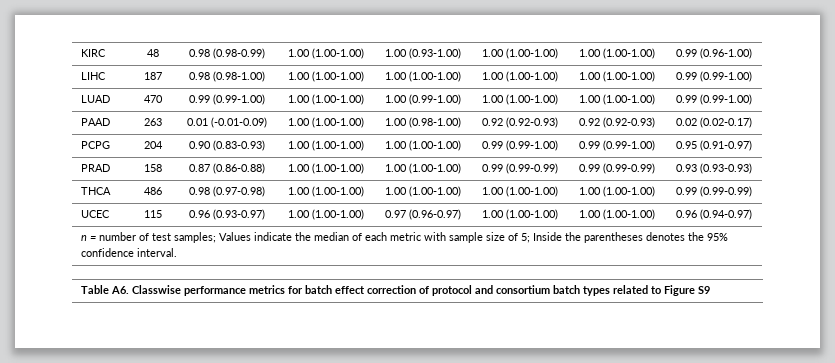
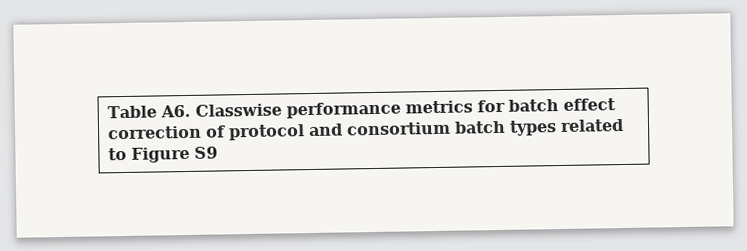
- KIRC | 48 | 0.98 (0.98-0.99) | 1.00 (1.00-1.00) | 1.00 (0.93-1.00) | 1.00 (1.00-1.00) | 1.00 (1.00-1.00) | 0.99 (0.96-1.00)
- LIHC | 187 | 0.98 (0.98-1.00) | 1.00 (1.00-1.00) | 1.00 (1.00-1.00) | 1.00 (1.00-1.00) | 1.00 (1.00-1.00) | 0.99 (0.99-1.00)
- LUAD | 470 | 0.99 (0.99-1.00) | 1.00 (1.00-1.00) | 1.00 (0.99-1.00) | 1.00 (1.00-1.00) | 1.00 (1.00-1.00) | 0.99 (0.99-1.00)
- PAAD | 263 | 0.01 (-0.01-0.09) | 1.00 (1.00-1.00) | 1.00 (0.98-1.00) | 0.92 (0.92-0.93) | 0.92 (0.92-0.93) | 0.02 (0.02-0.17)
- PCPG | 204 | 0.90 (0.83-0.93) | 1.00 (1.00-1.00) | 1.00 (1.00-1.00) | 0.99 (0.99-1.00) | 0.99 (0.99-1.00) | 0.95 (0.91-0.97)
- PRAD | 158 | 0.87 (0.86-0.88) | 1.00 (1.00-1.00) | 1.00 (1.00-1.00) | 0.99 (0.99-0.99) | 0.99 (0.99-0.99) | 0.93 (0.93-0.93)
- THCA | 486 | 0.98 (0.97-0.98) | 1.00 (1.00-1.00) | 1.00 (1.00-1.00) | 1.00 (1.00-1.00) | 1.00 (1.00-1.00) | 0.99 (0.99-0.99)
- UCEC | 115 | 0.96 (0.93-0.97) | 1.00 (1.00-1.00) | 0.97 (0.96-0.97) | 1.00 (1.00-1.00) | 1.00 (1.00-1.00) | 0.96 (0.94-0.97)
- n = number of test samples; Values indicate the median of each metric with sample size of 5; Inside the parentheses denotes the 95% confidence interval.

